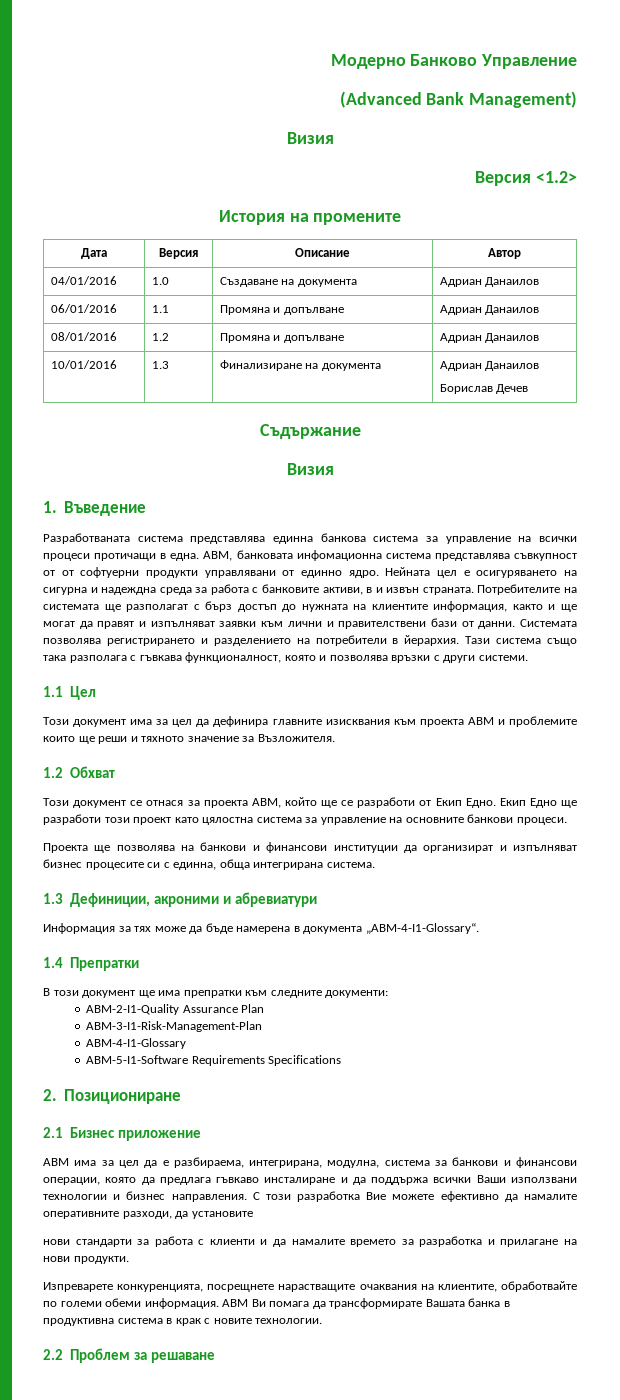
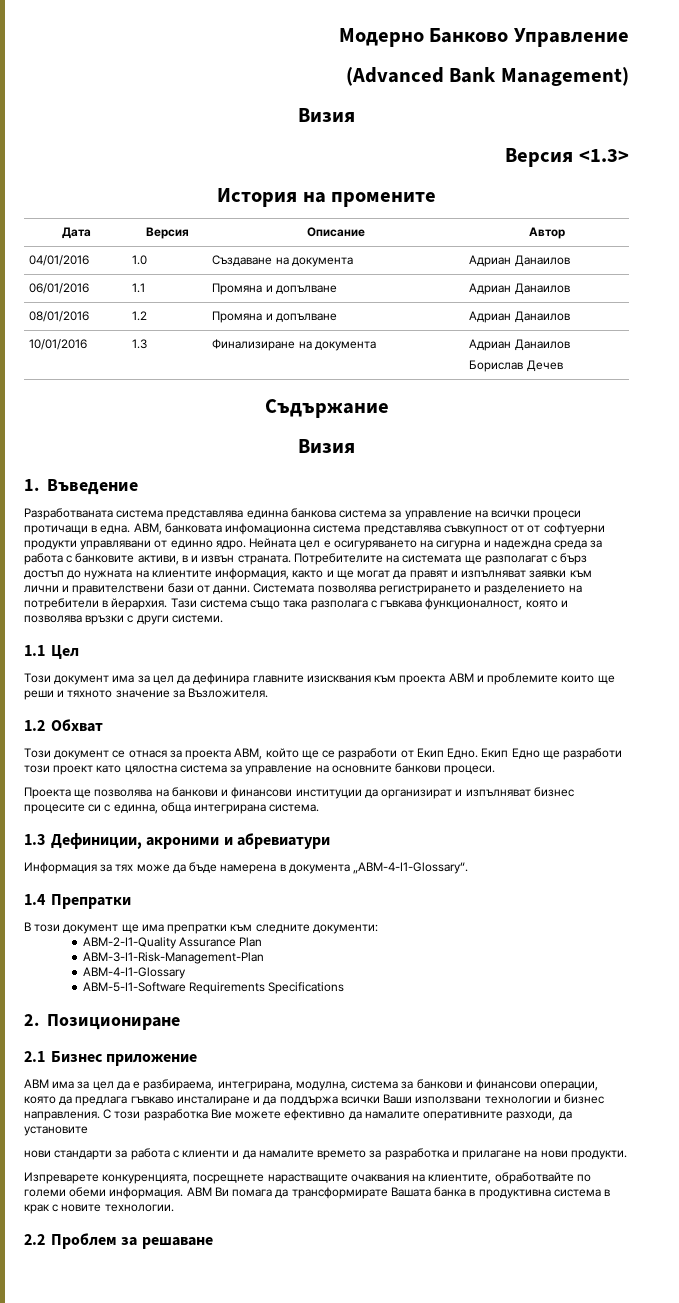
- Версия <1.2>
+ Версия <1.3>

